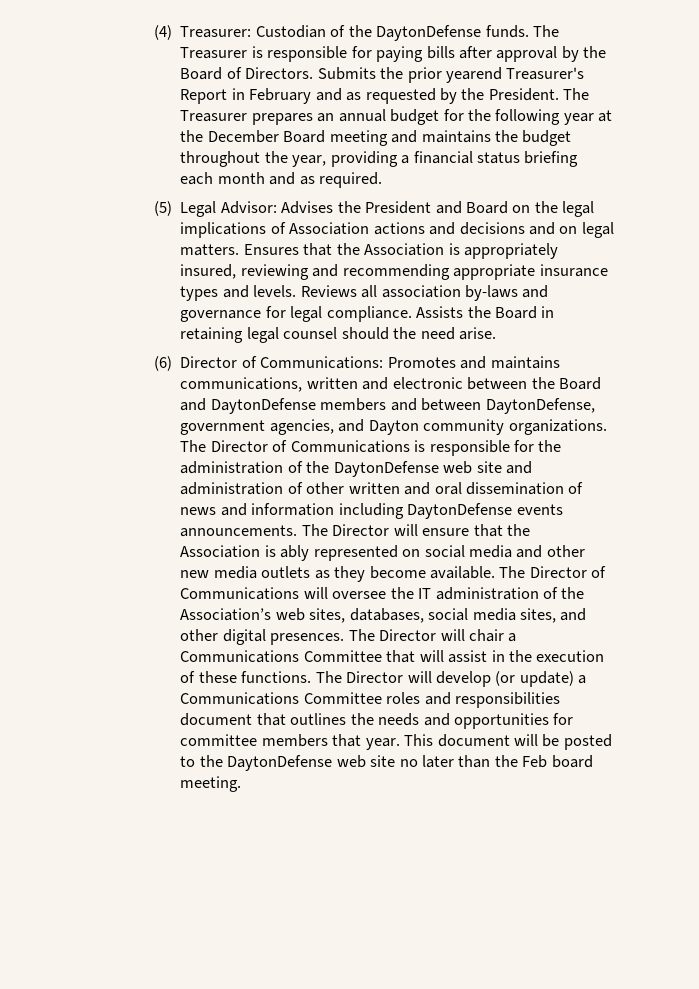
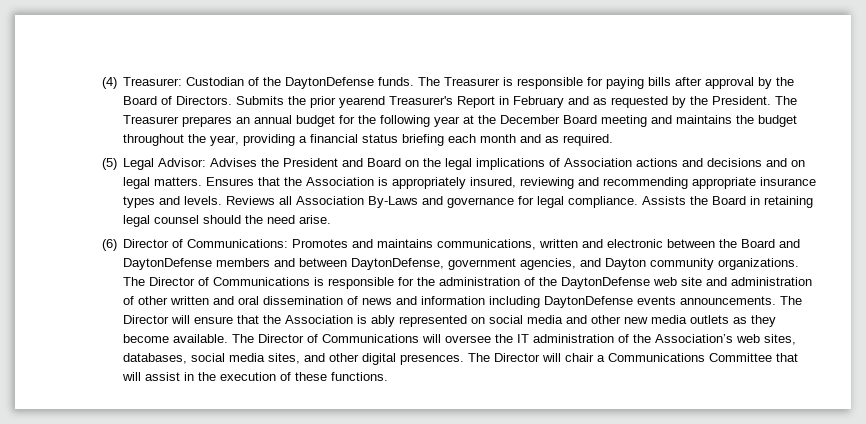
- Reviews all association by-laws and governance for legal compliance.
+ Reviews all Association By-Laws and governance for legal compliance.
- The Director will develop (or update) a Communications Committee roles and responsibilities document that outlines the needs and opportunities for committee members that year. This document will be posted to the DaytonDefense web site no later than the Feb board meeting.

